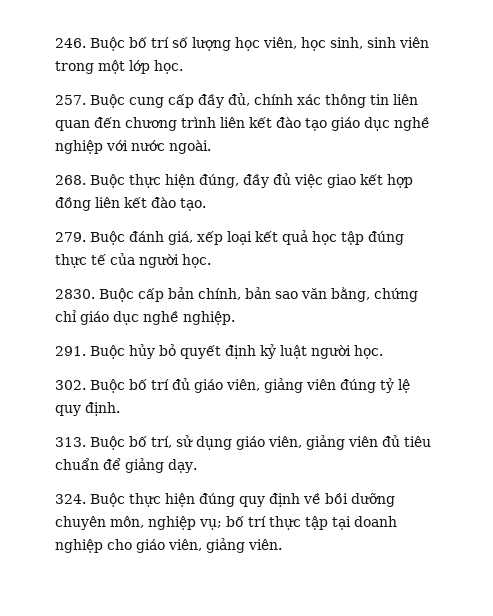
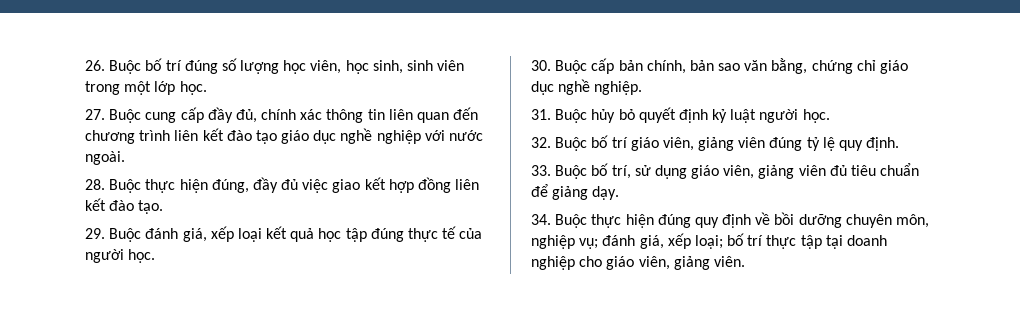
- 246. Buộc bố trí số lượng học viên, học sinh, sinh viên trong một lớp học.
+ 26. Buộc bố trí đúng số lượng học viên, học sinh, sinh viên trong một lớp học.
- 257. Buộc cung cấp đầy đủ, chính xác thông tin liên quan đến chương trình liên kết đào tạo giáo dục nghề nghiệp với nước ngoài.
+ 27. Buộc cung cấp đầy đủ, chính xác thông tin liên quan đến chương trình liên kết đào tạo giáo dục nghề nghiệp với nước ngoài.
- 268. Buộc thực hiện đúng, đầy đủ việc giao kết hợp đồng liên kết đào tạo.
+ 28. Buộc thực hiện đúng, đầy đủ việc giao kết hợp đồng liên kết đào tạo.
- 279. Buộc đánh giá, xếp loại kết quả học tập đúng thực tế của người học.
+ 29. Buộc đánh giá, xếp loại kết quả học tập đúng thực tế của người học.
- 2830. Buộc cấp bản chính, bản sao văn bằng, chứng chỉ giáo dục nghề nghiệp.
+ 30. Buộc cấp bản chính, bản sao văn bằng, chứng chỉ giáo dục nghề nghiệp.
- 291. Buộc hủy bỏ quyết định kỷ luật người học.
+ 31. Buộc hủy bỏ quyết định kỷ luật người học.
- 302. Buộc bố trí đủ giáo viên, giảng viên đúng tỷ lệ quy định.
+ 32. Buộc bố trí giáo viên, giảng viên đúng tỷ lệ quy định.
- 313. Buộc bố trí, sử dụng giáo viên, giảng viên đủ tiêu chuẩn để giảng dạy.
+ 33. Buộc bố trí, sử dụng giáo viên, giảng viên đủ tiêu chuẩn để giảng dạy.
- 324. Buộc thực hiện đúng quy định về bồi dưỡng chuyên môn, nghiệp vụ; bố trí thực tập tại doanh nghiệp cho giáo viên, giảng viên.
+ 34. Buộc thực hiện đúng quy định về bồi dưỡng chuyên môn, nghiệp vụ; đánh giá, xếp loại; bố trí thực tập tại doanh nghiệp cho giáo viên, giảng viên.

